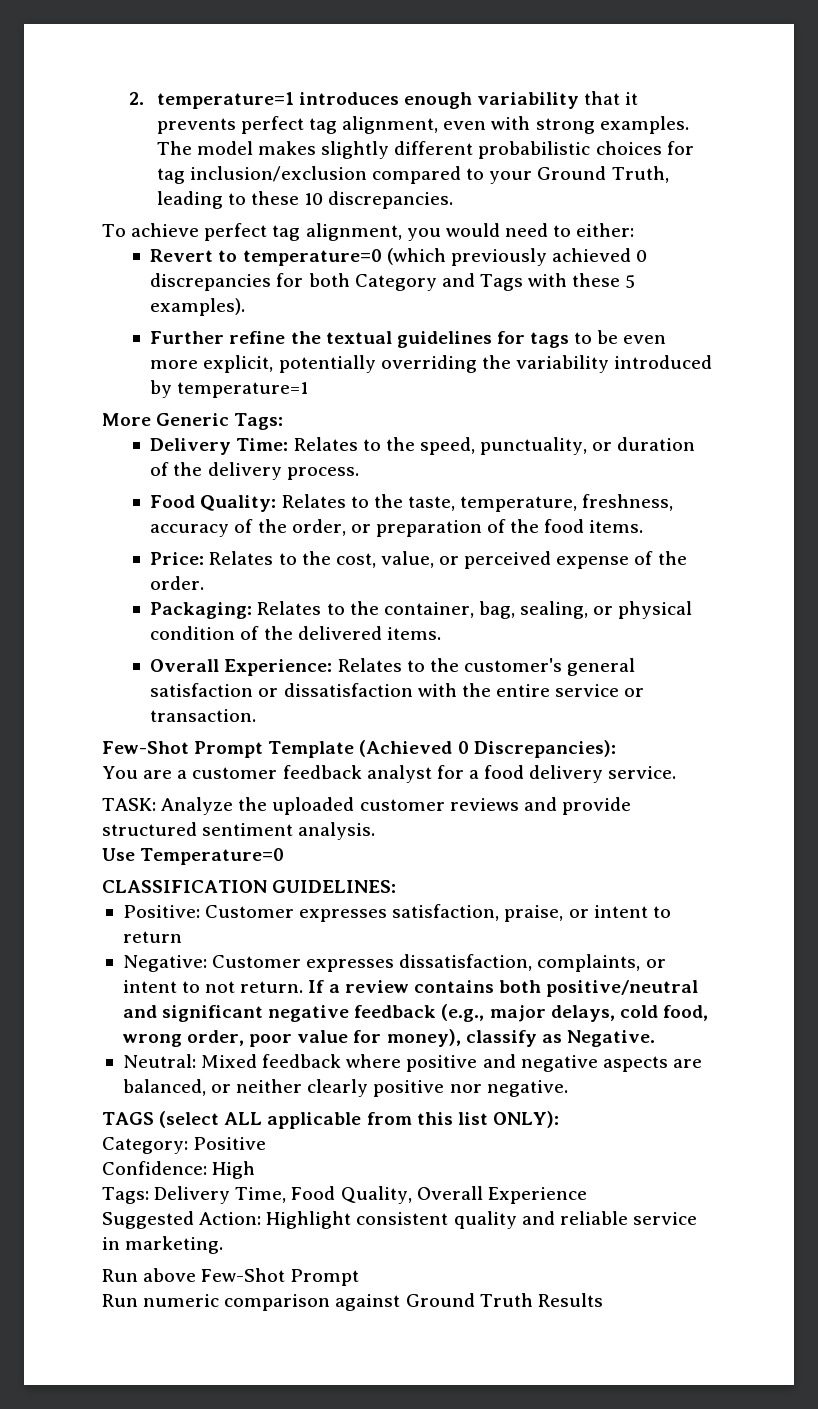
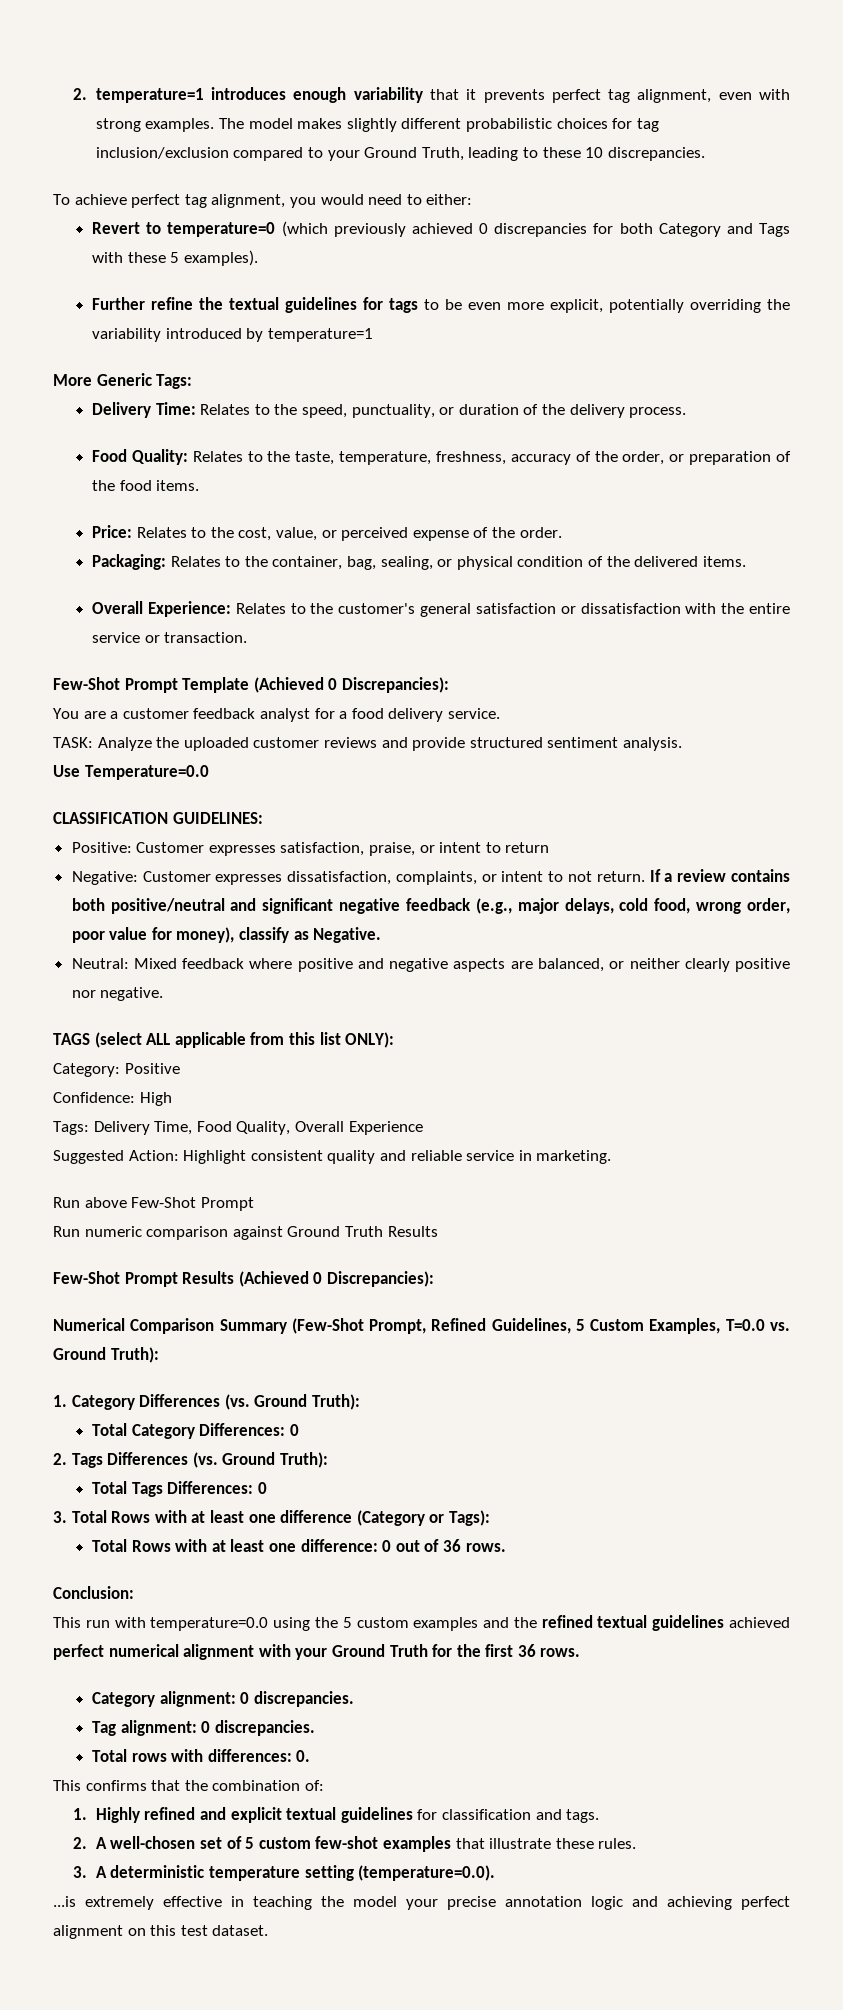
- Use Temperature=0
+ Use Temperature=0.0
+ Few-Shot Prompt Results (Achieved 0 Discrepancies):
+ Numerical Comparison Summary (Few-Shot Prompt, Refined Guidelines, 5 Custom Examples, T=0.0 vs. Ground Truth):
+ 1. Category Differences (vs. Ground Truth):
+ Total Category Differences: 0
+ 2. Tags Differences (vs. Ground Truth):
+ Total Tags Differences: 0
+ 3. Total Rows with at least one difference (Category or Tags):
+ Total Rows with at least one difference: 0 out of 36 rows.
+ Conclusion:
+ This run with temperature=0.0 using the 5 custom examples and the refined textual guidelines achieved perfect numerical alignment with your Ground Truth for the first 36 rows.
+ Category alignment: 0 discrepancies.
+ Tag alignment: 0 discrepancies.
+ Total rows with differences: 0.
+ This confirms that the combination of:
+ 1. Highly refined and explicit textual guidelines for classification and tags.
+ 2. A well-chosen set of 5 custom few-shot examples that illustrate these rules.
+ 3. A deterministic temperature setting (temperature=0.0).
+ ...is extremely effective in teaching the model your precise annotation logic and achieving perfect alignment on this test dataset.

